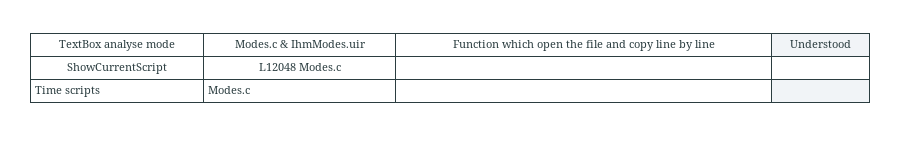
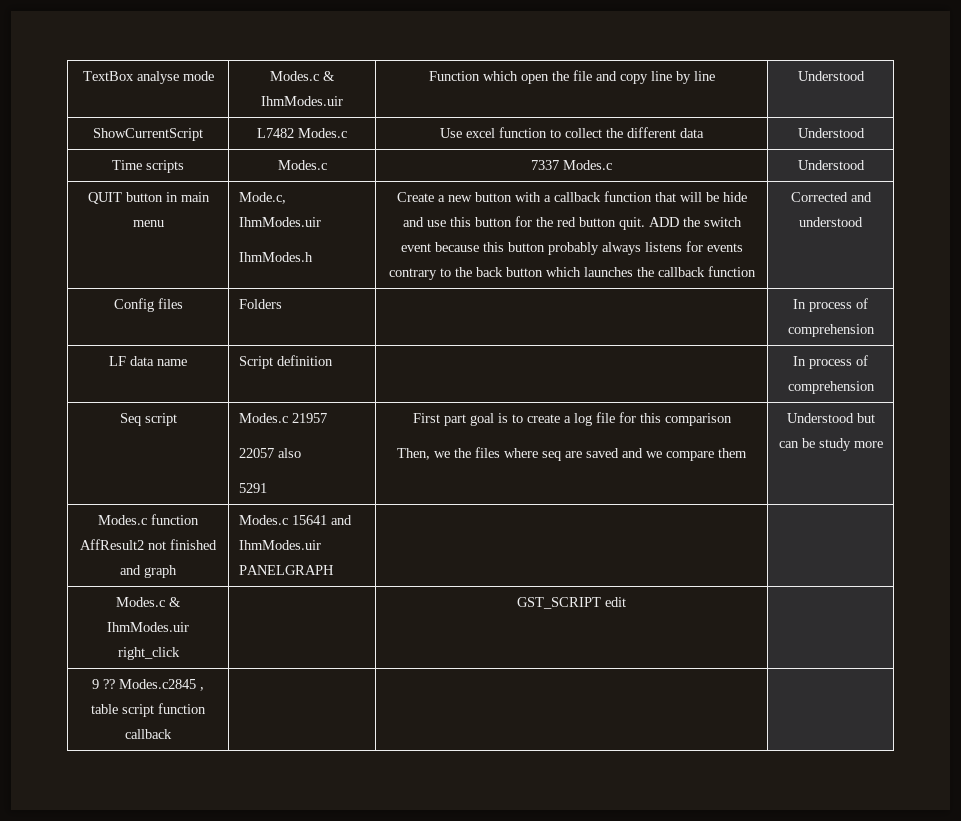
- ShowCurrentScript | L12048 Modes.c | |
- Time scripts | Modes.c | |
+ ShowCurrentScript | L7482 Modes.c | Use excel function to collect the different data | Understood
+ Time scripts | Modes.c | 7337 Modes.c | Understood
+ QUIT button in main menu | Mode.c, IhmModes.uir
+ IhmModes.h | Create a new button with a callback function that will be hide and use this button for the red button quit. ADD the switch event because this button probably always listens for events contrary to the back button which launches the callback function | Corrected and understood
+ Config files | Folders | | In process of comprehension
+ LF data name | Script definition | | In process of comprehension
+ Seq script | Modes.c 21957
+ 22057 also
+ 5291 | First part goal is to create a log file for this comparison
+ Then, we the files where seq are saved and we compare them | Understood but can be study more
+ Modes.c function AffResult2 not finished and graph | Modes.c 15641 and IhmModes.uir PANELGRAPH | |
+ Modes.c & IhmModes.uir right_click | | GST_SCRIPT edit |
+ 9 ?? Modes.c2845 , table script function callback | | |

